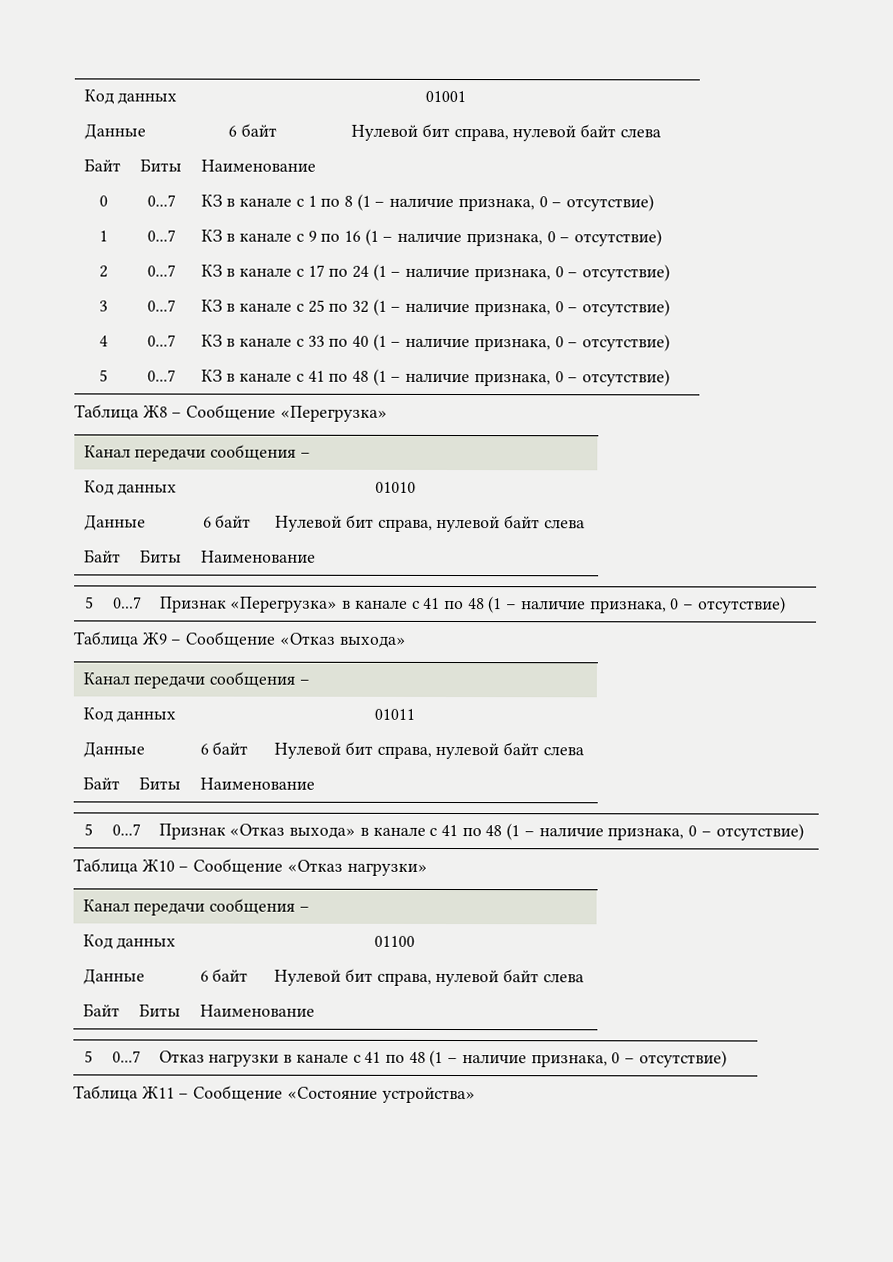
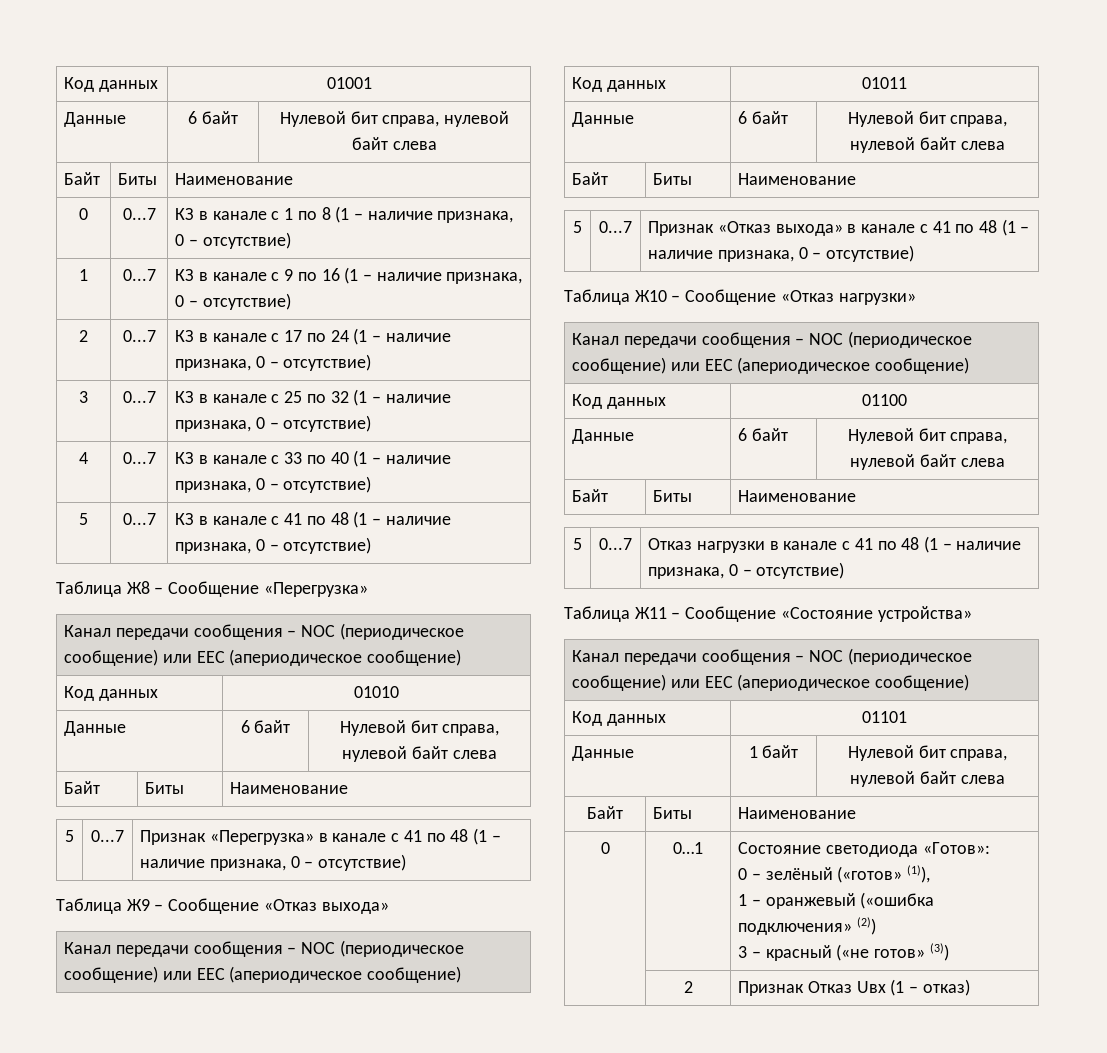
  Таблица Ж8 – Сообщение «Перегрузка»
- Канал передачи сообщения –
+ Канал передачи сообщения – NOC (периодическое сообщение) или EEC (апериодическое сообщение)
  Таблица Ж9 – Сообщение «Отказ выхода»
- Канал передачи сообщения –
+ Канал передачи сообщения – NOC (периодическое сообщение) или EEC (апериодическое сообщение)
  Таблица Ж10 – Сообщение «Отказ нагрузки»
- Канал передачи сообщения –
+ Канал передачи сообщения – NOC (периодическое сообщение) или EEC (апериодическое сообщение)
  Таблица Ж11 – Сообщение «Состояние устройства»
+ Канал передачи сообщения – NOC (периодическое сообщение) или EEC (апериодическое сообщение)
+ Код данных | 01101
+ Данные | 1 байт | Нулевой бит справа, нулевой байт слева
+ Байт | Биты | Наименование
+ 0 | 0…1 | Состояние светодиода «Готов»:
+ 0 – зелёный («готов» (1)),
+ 1 – оранжевый («ошибка подключения» (2))
+ 3 – красный («не готов» (3))
+ | 2 | Признак Отказ Uвх (1 – отказ)

